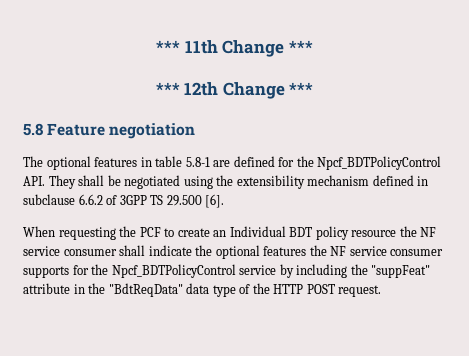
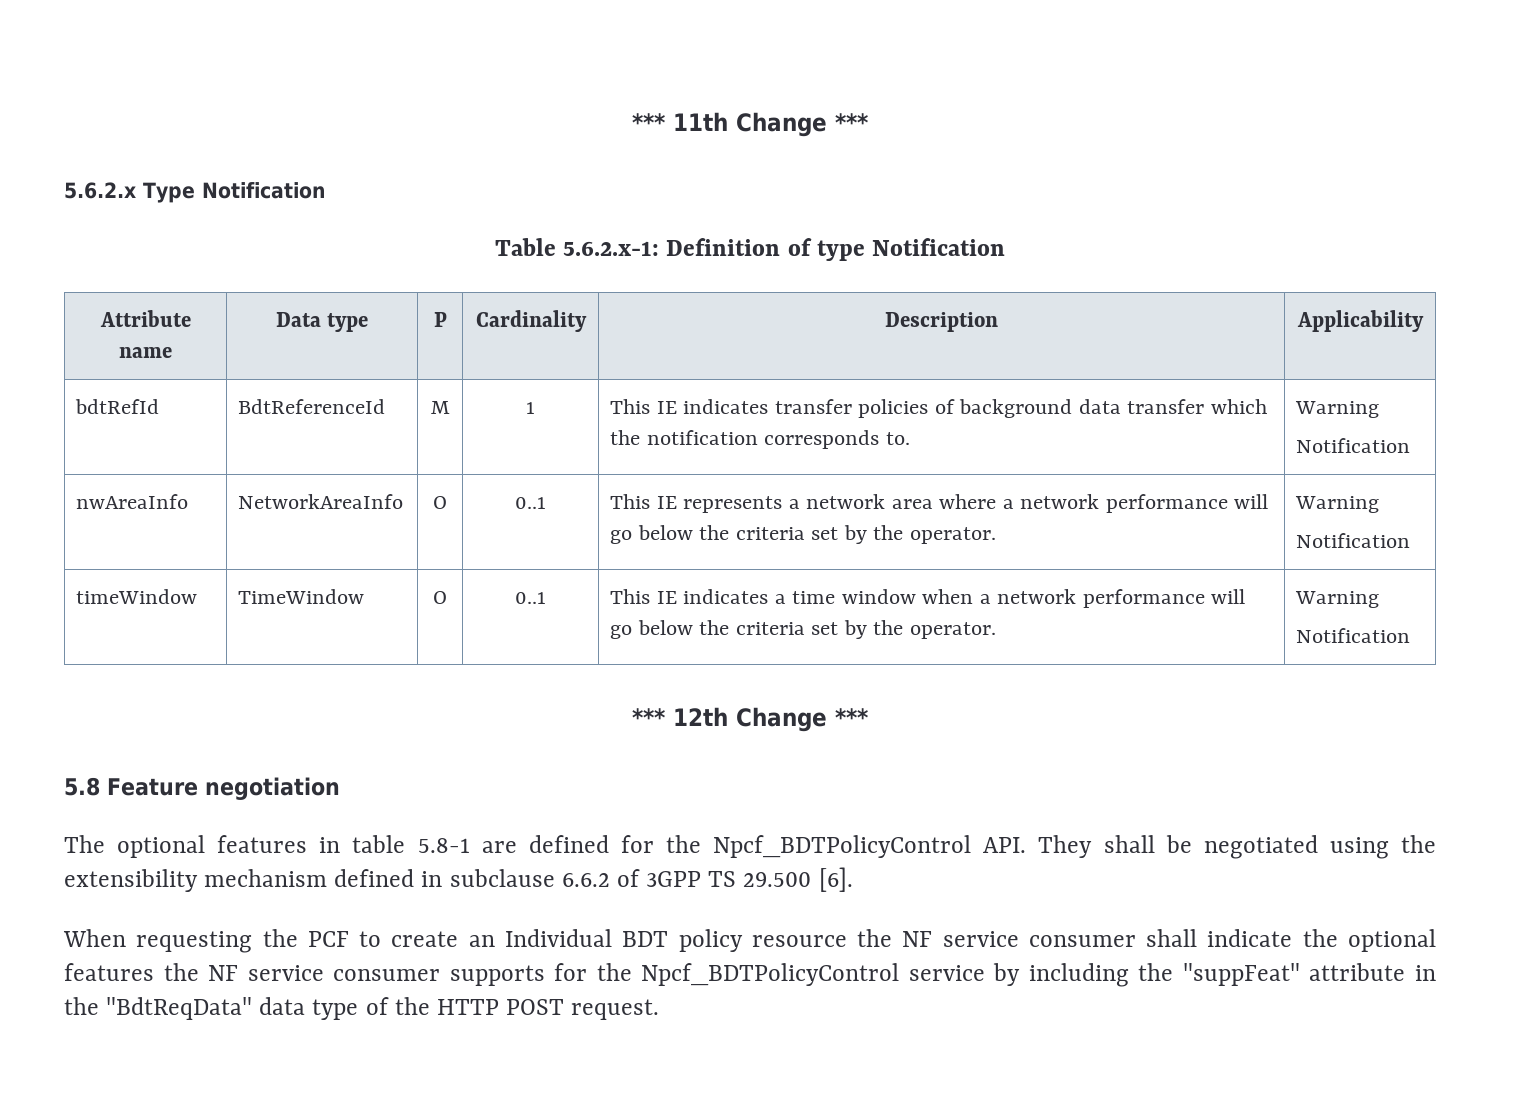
+ 5.6.2.x Type Notification
+ Table 5.6.2.x-1: Definition of type Notification
+ Attribute name | Data type | P | Cardinality | Description | Applicability
+ bdtRefId | BdtReferenceId | M | 1 | This IE indicates transfer policies of background data transfer which the notification corresponds to. | Warning
+ Notification
+ nwAreaInfo | NetworkAreaInfo | O | 0..1 | This IE represents a network area where a network performance will go below the criteria set by the operator. | Warning
+ Notification
+ timeWindow | TimeWindow | O | 0..1 | This IE indicates a time window when a network performance will go below the criteria set by the operator. | Warning
+ Notification

